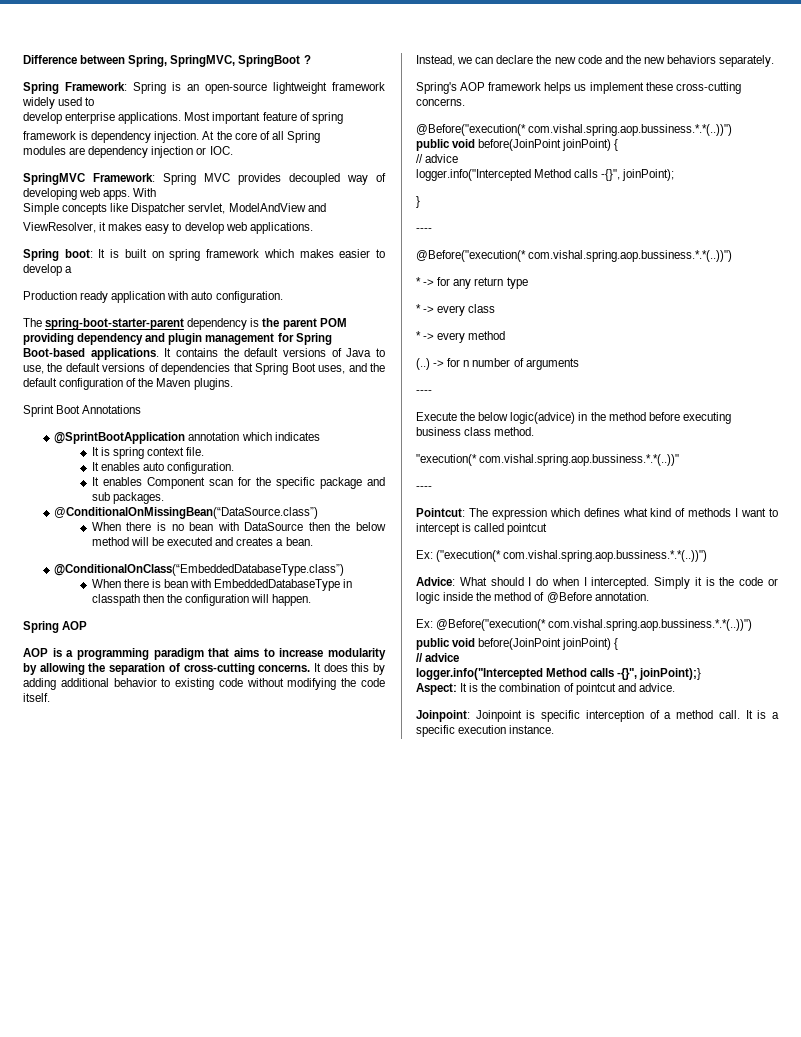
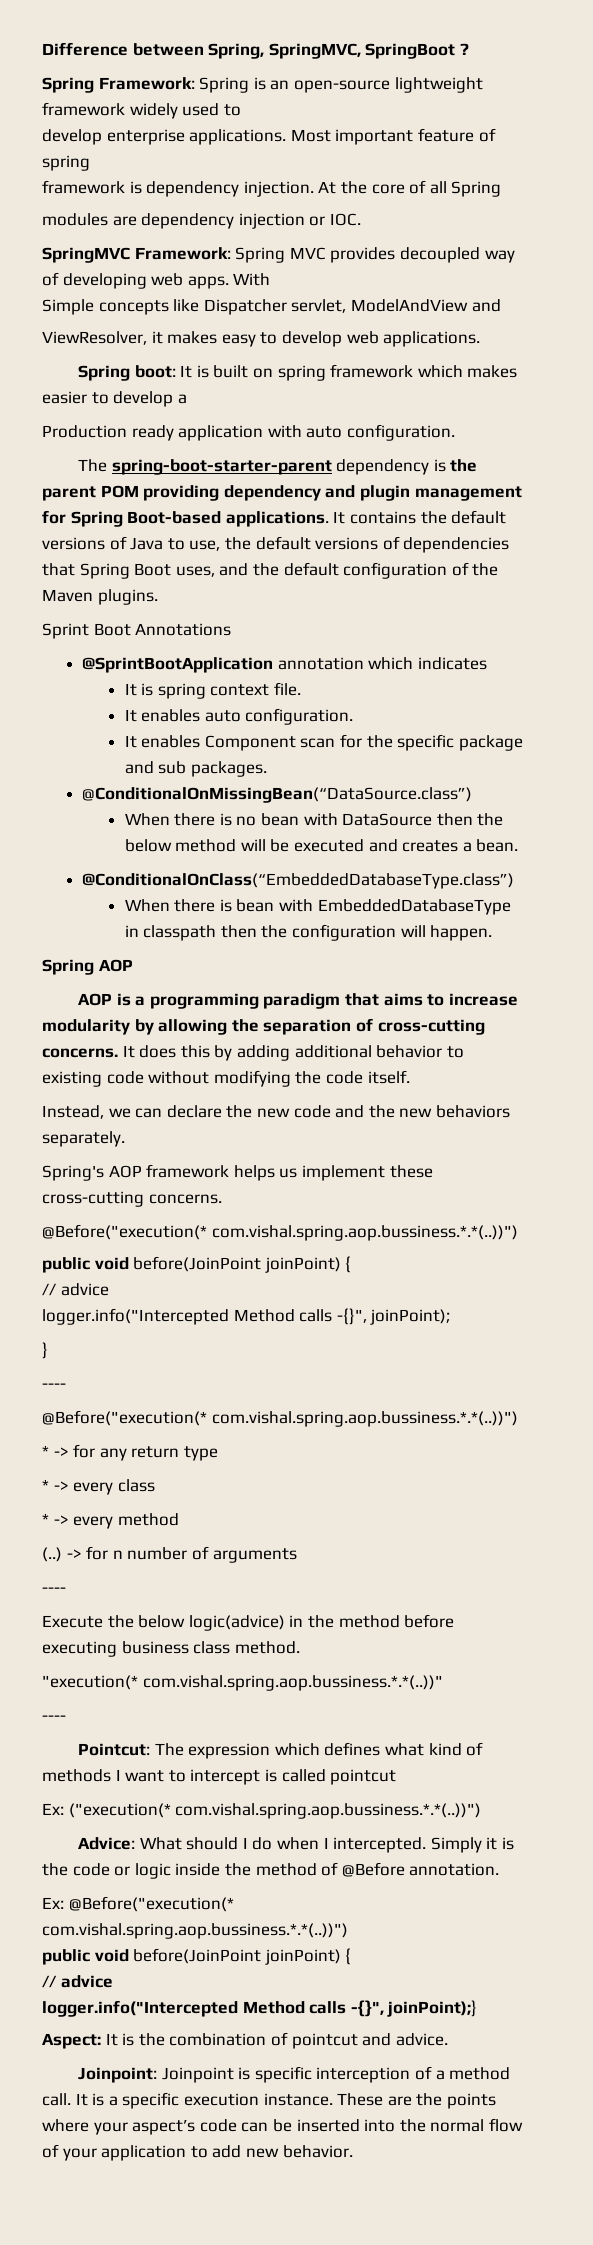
+ These are the points where your aspect’s code can be inserted into the normal flow of your application to add new behavior.

